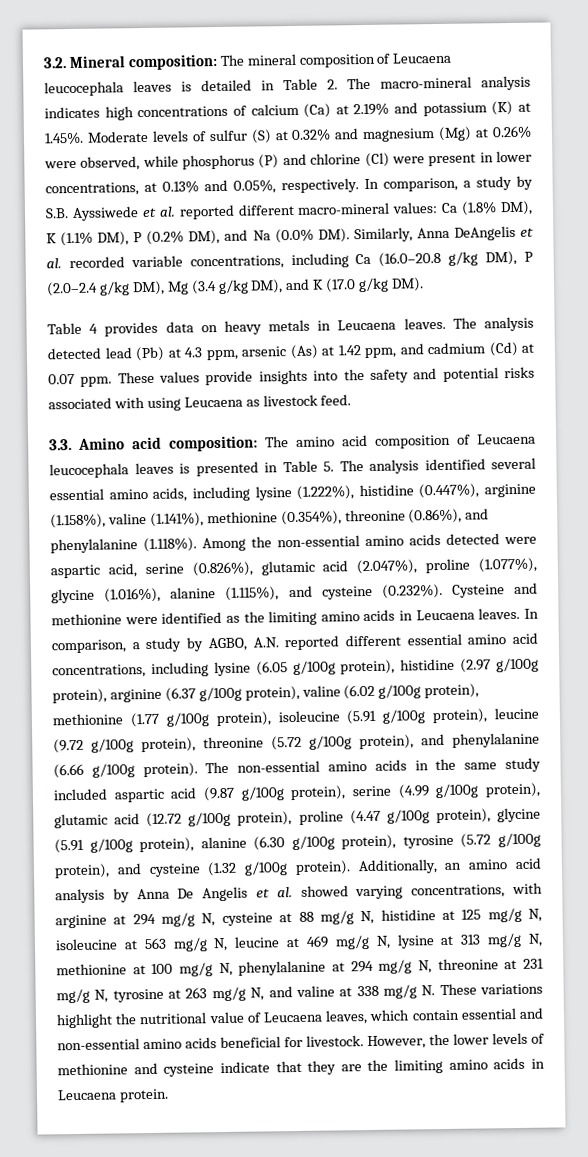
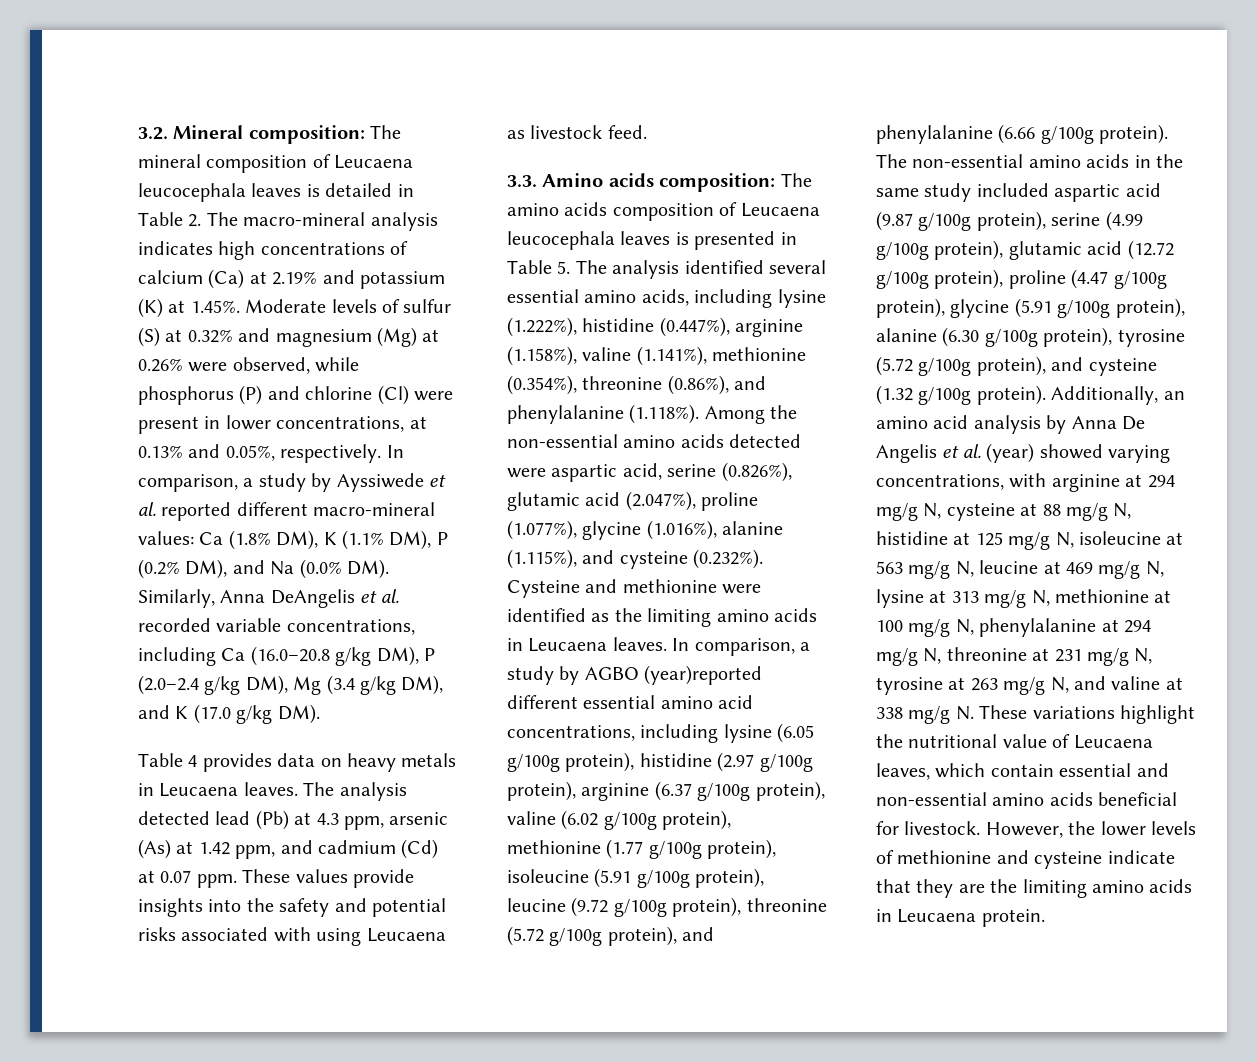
- In comparison, a study by S.B. Ayssiwede et al. reported different macro-mineral values: Ca (1.8% DM), K (1.1% DM), P (0.2% DM), and Na (0.0% DM). Similarly, Anna DeAngelis et al. recorded variable concentrations, including Ca (16.0–20.8 g/kg DM), P (2.0–2.4 g/kg DM), Mg (3.4 g/kg DM), and K (17.0 g/kg DM).
+ In comparison, a study by Ayssiwede et al. reported different macro-mineral values: Ca (1.8% DM), K (1.1% DM), P (0.2% DM), and Na (0.0% DM). Similarly, Anna DeAngelis et al. recorded variable concentrations, including Ca (16.0–20.8 g/kg DM), P (2.0–2.4 g/kg DM), Mg (3.4 g/kg DM), and K (17.0 g/kg DM).
- 3.3. Amino acid composition:
+ 3.3. Amino acids composition:
- The amino acid composition of Leucaena leucocephala leaves is presented in Table 5. The analysis identified several essential amino acids, including lysine (1.222%), histidine (0.447%), arginine (1.158%), valine (1.141%), methionine (0.354%), threonine (0.86%), and phenylalanine (1.118%). Among the non-essential amino acids detected were aspartic acid, serine (0.826%), glutamic acid (2.047%), proline (1.077%), glycine (1.016%), alanine (1.115%), and cysteine (0.232%). Cysteine and methionine were identified as the limiting amino acids in Leucaena leaves.
+ The amino acids composition of Leucaena leucocephala leaves is presented in Table 5. The analysis identified several essential amino acids, including lysine (1.222%), histidine (0.447%), arginine (1.158%), valine (1.141%), methionine (0.354%), threonine (0.86%), and phenylalanine (1.118%). Among the non-essential amino acids detected were aspartic acid, serine (0.826%), glutamic acid (2.047%), proline (1.077%), glycine (1.016%), alanine (1.115%), and cysteine (0.232%). Cysteine and methionine were identified as the limiting amino acids in Leucaena leaves.
- In comparison, a study by AGBO, A.N. reported different essential amino acid concentrations, including lysine (6.05 g/100g protein), histidine (2.97 g/100g protein), arginine (6.37 g/100g protein), valine (6.02 g/100g protein), methionine (1.77 g/100g protein), isoleucine (5.91 g/100g protein), leucine (9.72 g/100g protein), threonine (5.72 g/100g protein), and phenylalanine (6.66 g/100g protein).
+ In comparison, a study by AGBO (year)reported different essential amino acid concentrations, including lysine (6.05 g/100g protein), histidine (2.97 g/100g protein), arginine (6.37 g/100g protein), valine (6.02 g/100g protein), methionine (1.77 g/100g protein), isoleucine (5.91 g/100g protein), leucine (9.72 g/100g protein), threonine (5.72 g/100g protein), and phenylalanine (6.66 g/100g protein).
- Additionally, an amino acid analysis by Anna De Angelis et al. showed varying concentrations, with arginine at 294 mg/g N, cysteine at 88 mg/g N, histidine at 125 mg/g N, isoleucine at 563 mg/g N, leucine at 469 mg/g N, lysine at 313 mg/g N, methionine at 100 mg/g N, phenylalanine at 294 mg/g N, threonine at 231 mg/g N, tyrosine at 263 mg/g N, and valine at 338 mg/g N. These variations highlight the nutritional value of Leucaena leaves, which contain essential and non-essential amino acids beneficial for livestock.
+ Additionally, an amino acid analysis by Anna De Angelis et al. (year) showed varying concentrations, with arginine at 294 mg/g N, cysteine at 88 mg/g N, histidine at 125 mg/g N, isoleucine at 563 mg/g N, leucine at 469 mg/g N, lysine at 313 mg/g N, methionine at 100 mg/g N, phenylalanine at 294 mg/g N, threonine at 231 mg/g N, tyrosine at 263 mg/g N, and valine at 338 mg/g N. These variations highlight the nutritional value of Leucaena leaves, which contain essential and non-essential amino acids beneficial for livestock.

